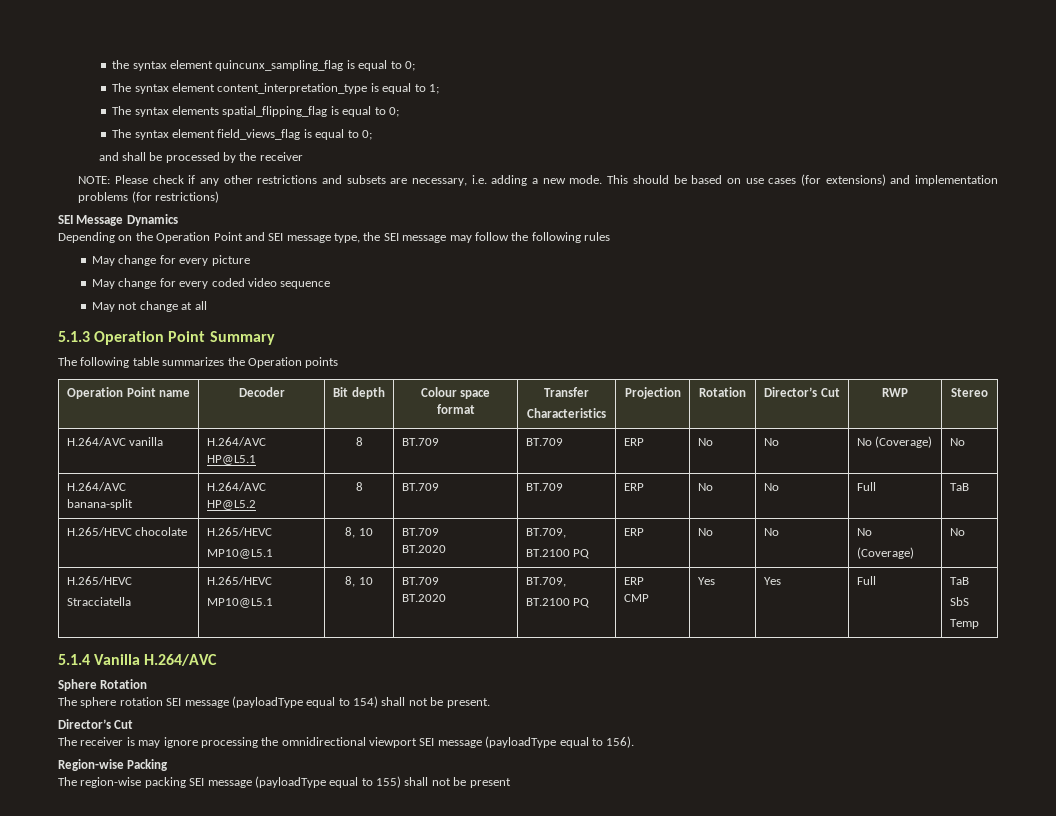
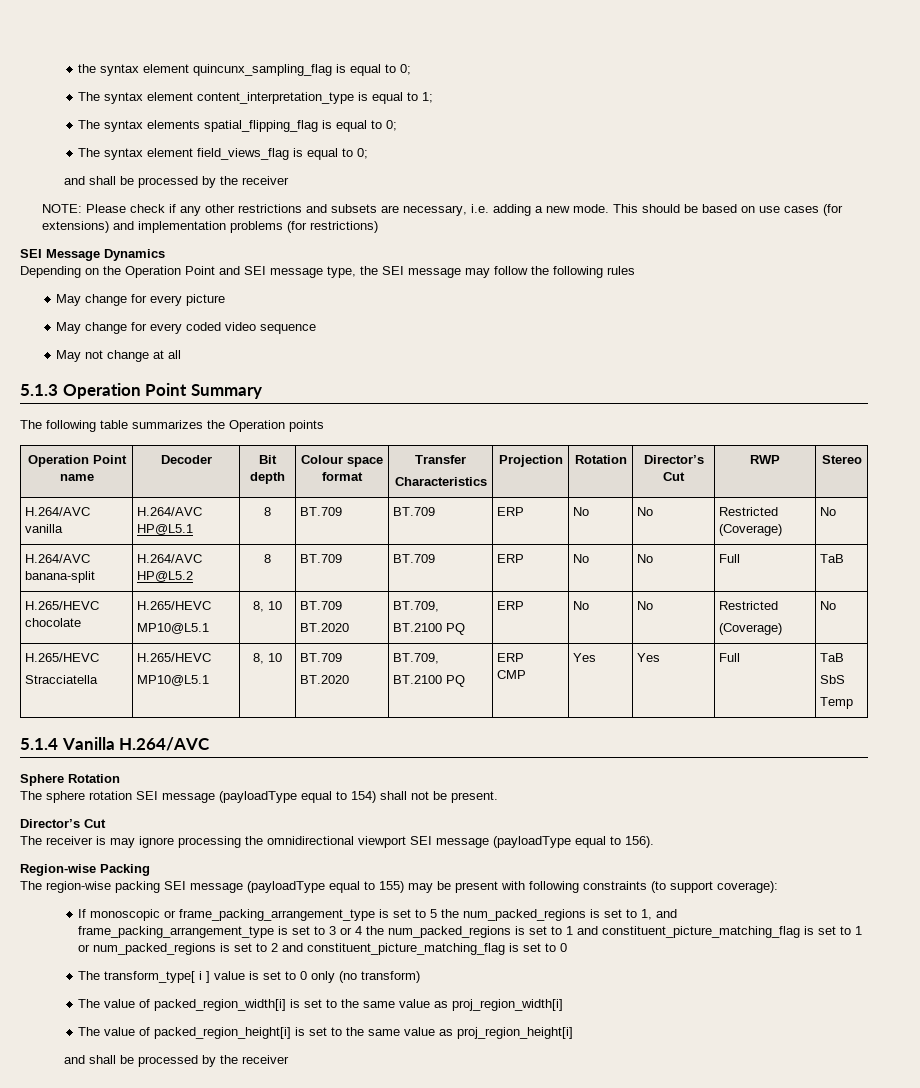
- H.264/AVC vanilla | H.264/AVC HP@L5.1 | 8 | BT.709 | BT.709 | ERP | No | No | No (Coverage) | No
+ H.264/AVC vanilla | H.264/AVC HP@L5.1 | 8 | BT.709 | BT.709 | ERP | No | No | Restricted (Coverage) | No
  H.265/HEVC chocolate | H.265/HEVC
  MP10@L5.1 | 8, 10 | BT.709
  BT.2020 | BT.709,
- BT.2100 PQ | ERP | No | No | No
+ BT.2100 PQ | ERP | No | No | Restricted
- The region-wise packing SEI message (payloadType equal to 155) shall not be present
+ The region-wise packing SEI message (payloadType equal to 155) may be present with following constraints (to support coverage):
+ If monoscopic or frame_packing_arrangement_type is set to 5 the num_packed_regions is set to 1, and frame_packing_arrangement_type is set to 3 or 4 the num_packed_regions is set to 1 and constituent_picture_matching_flag is set to 1 or num_packed_regions is set to 2 and constituent_picture_matching_flag is set to 0
+ The transform_type[ i ] value is set to 0 only (no transform)
+ The value of packed_region_width[i] is set to the same value as proj_region_width[i]
+ The value of packed_region_height[i] is set to the same value as proj_region_height[i]
+ and shall be processed by the receiver

